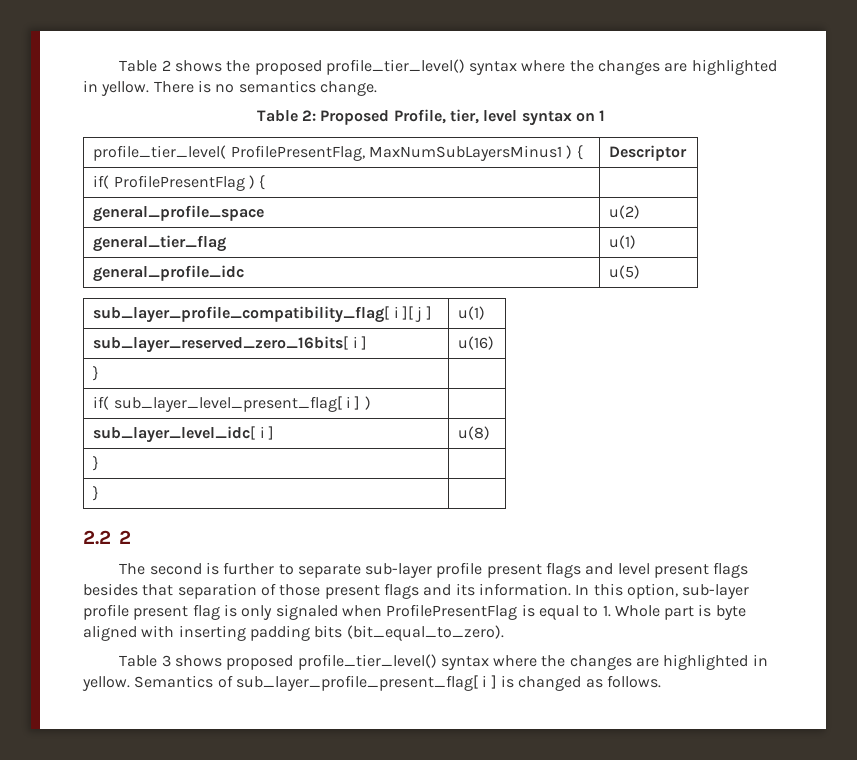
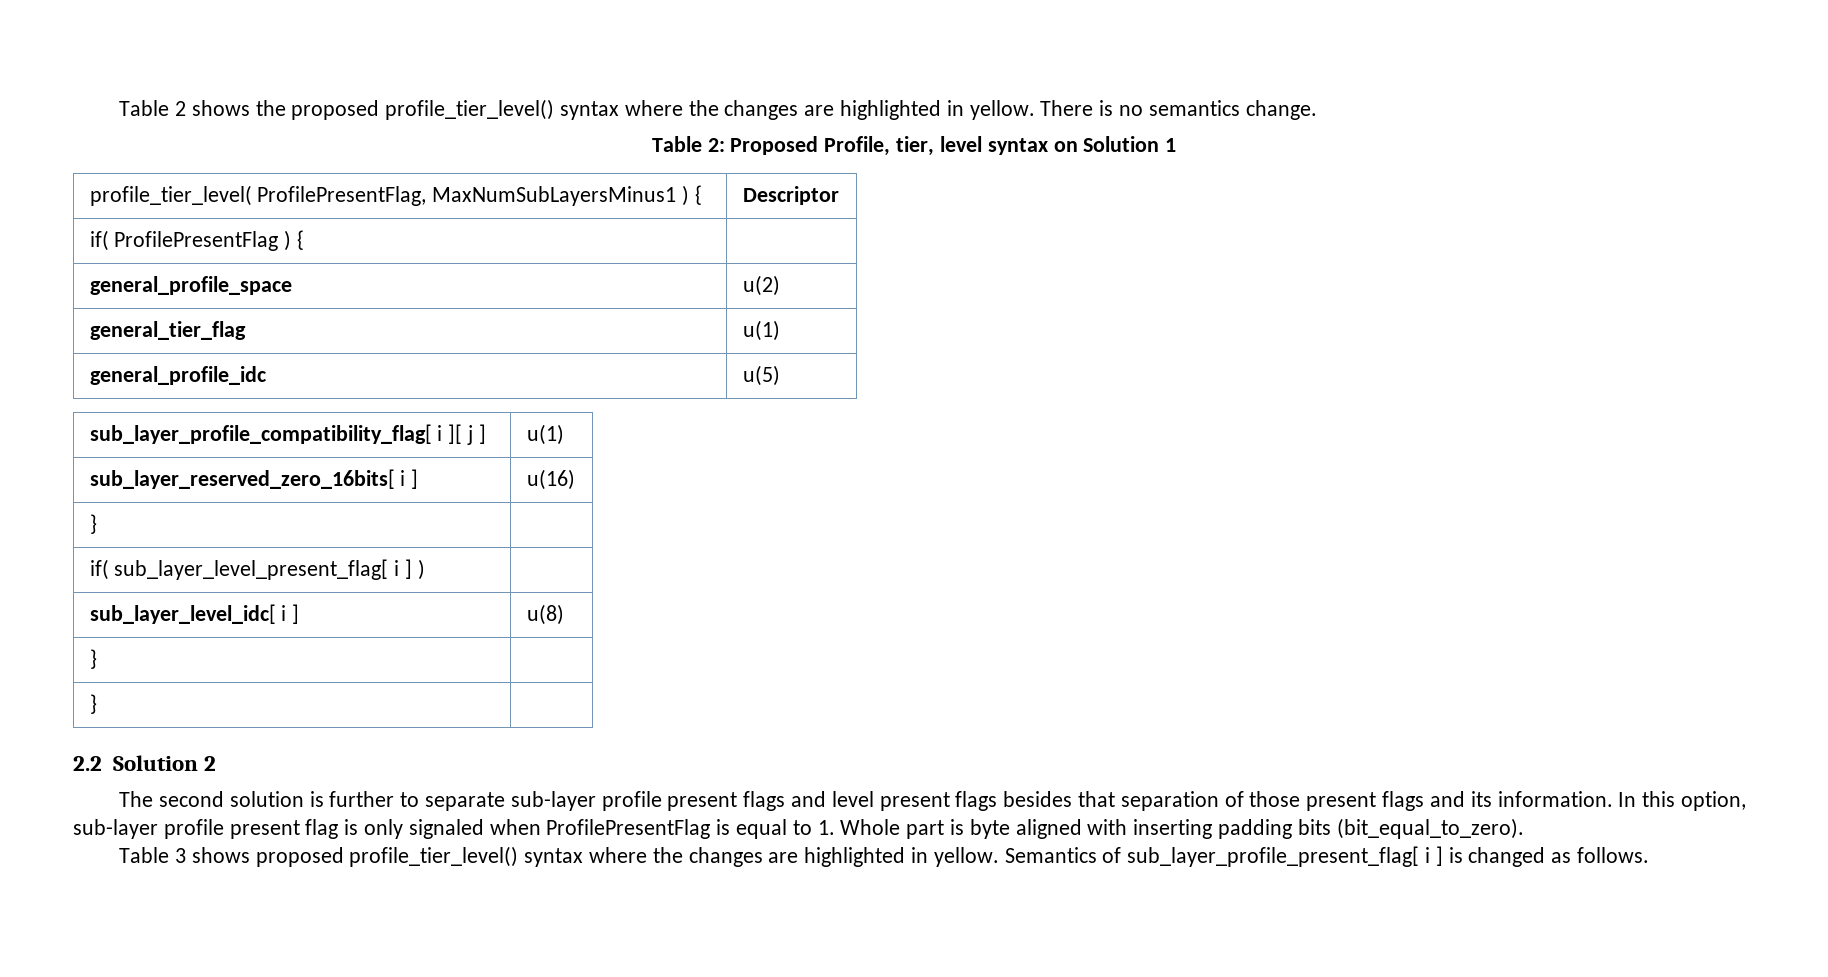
- Table 2: Proposed Profile, tier, level syntax on 1
+ Table 2: Proposed Profile, tier, level syntax on Solution 1
- 2.2 2
+ 2.2 Solution 2
- The second is further to separate sub-layer profile present flags and level present flags besides that separation of those present flags and its information.
+ The second solution is further to separate sub-layer profile present flags and level present flags besides that separation of those present flags and its information.

